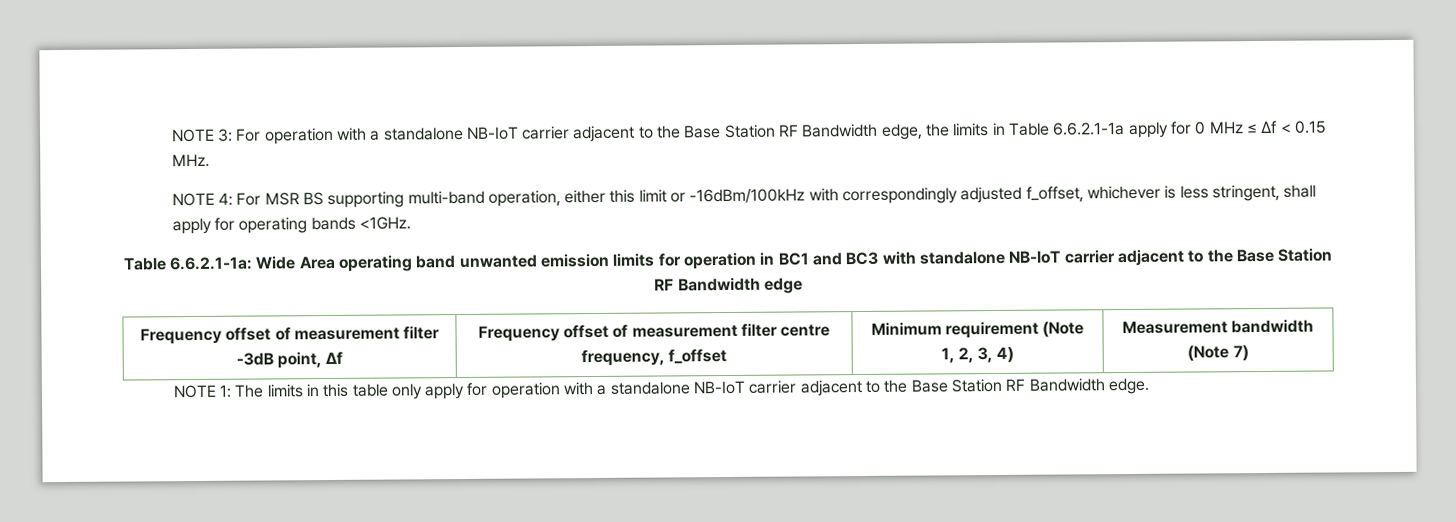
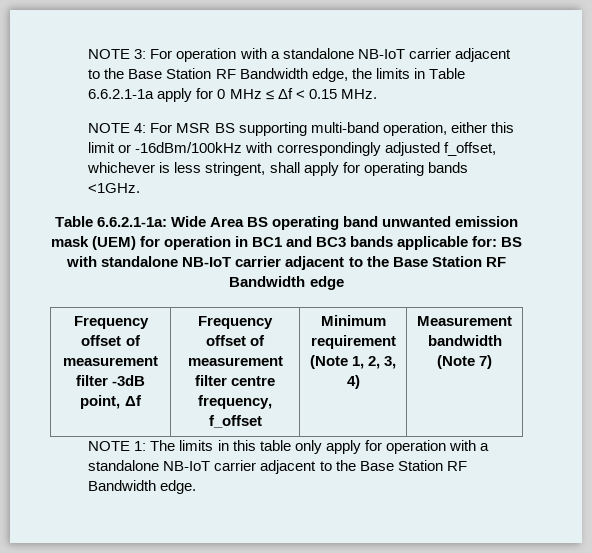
- Table 6.6.2.1-1a: Wide Area operating band unwanted emission limits for operation in BC1 and BC3 with standalone NB-IoT carrier adjacent to the Base Station RF Bandwidth edge
+ Table 6.6.2.1-1a: Wide Area BS operating band unwanted emission mask (UEM) for operation in BC1 and BC3 bands applicable for: BS with standalone NB-IoT carrier adjacent to the Base Station RF Bandwidth edge

